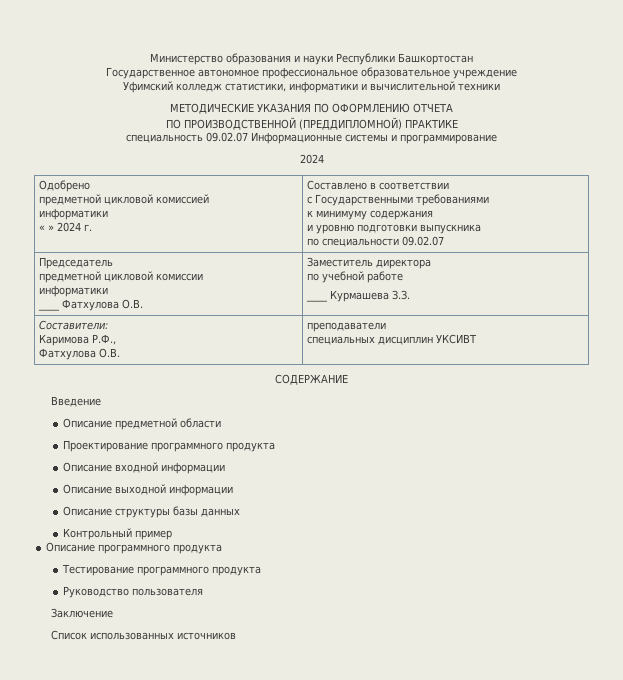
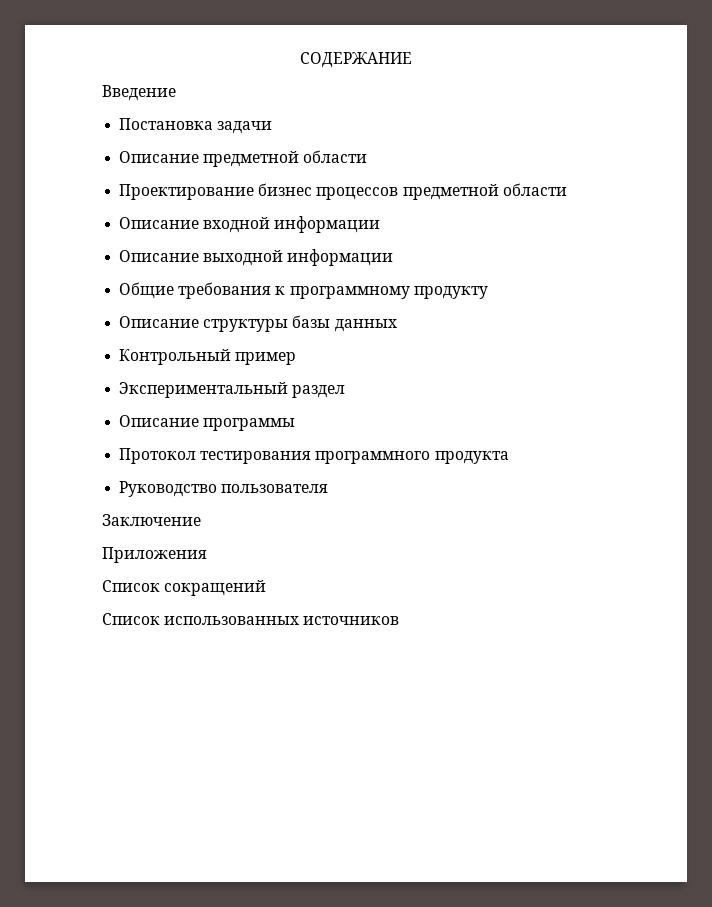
- Министерство образования и науки Республики Башкортостан
- Государственное автономное профессиональное образовательное учреждение
- Уфимский колледж статистики, информатики и вычислительной техники
- МЕТОДИЧЕСКИЕ УКАЗАНИЯ ПО ОФОРМЛЕНИЮ ОТЧЕТА
- ПО ПРОИЗВОДСТВЕННОЙ (ПРЕДДИПЛОМНОЙ) ПРАКТИКЕ
- специальность 09.02.07 Информационные системы и программирование
- 2024
- Одобрено
- предметной цикловой комиссией
- информатики
- « » 2024 г. | Составлено в соответствии
- с Государственными требованиями
- к минимуму содержания
- и уровню подготовки выпускника
- по специальности 09.02.07
- Председатель
- предметной цикловой комиссии
- информатики
- ____ Фатхулова О.В. | Заместитель директора
- по учебной работе
- ____ Курмашева З.З.
- Составители:
- Каримова Р.Ф.,
- Фатхулова О.В. | преподаватели
- специальных дисциплин УКСИВТ
+ Постановка задачи
- Проектирование программного продукта
+ Проектирование бизнес процессов предметной области
+ Общие требования к программному продукту
- Описание программного продукта
- Тестирование программного продукта
+ Экспериментальный раздел
+ Описание программы
+ Протокол тестирования программного продукта
+ Приложения
+ Список сокращений

